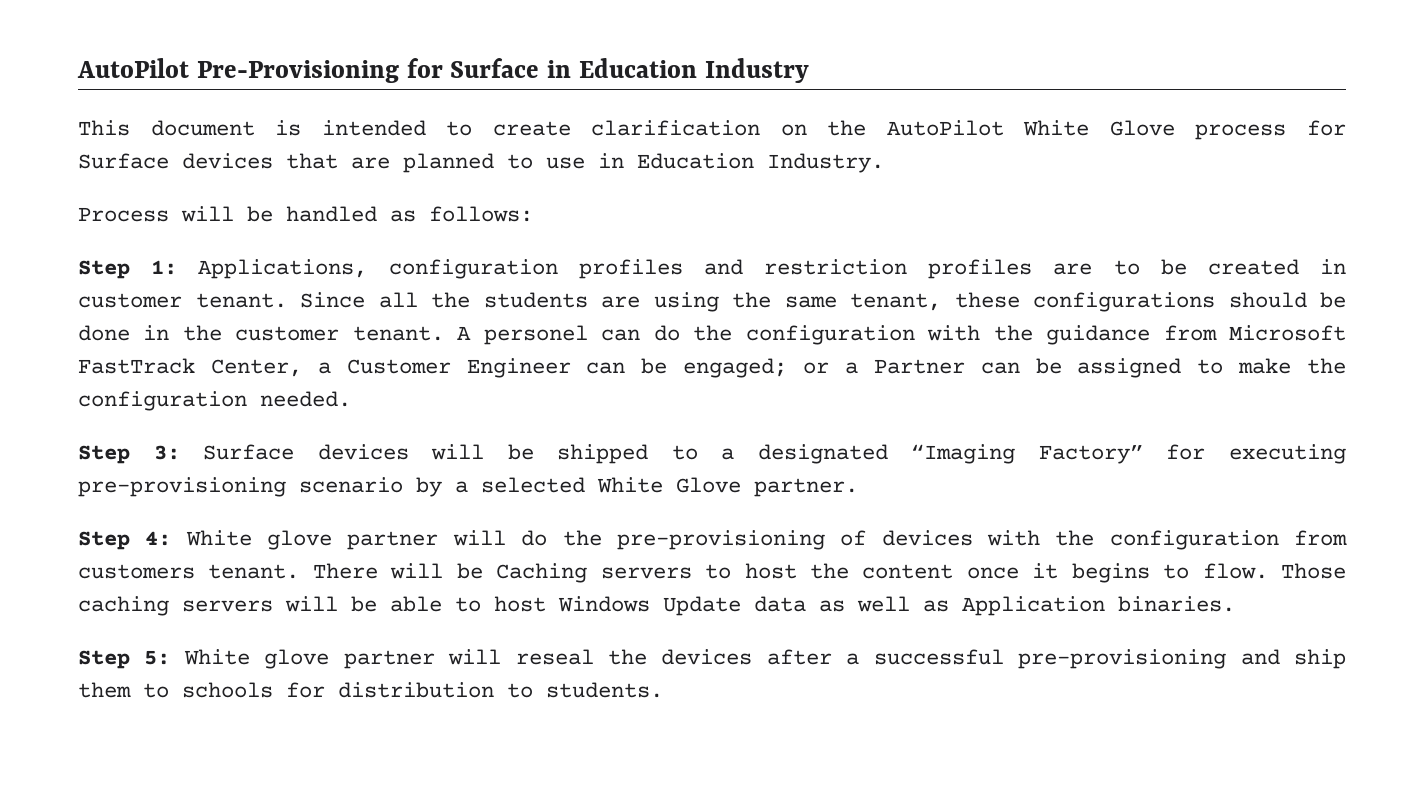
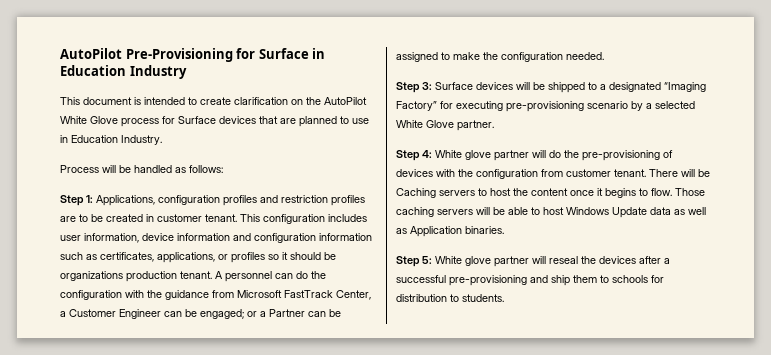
- Since all the students are using the same tenant, these configurations should be done in the customer tenant.
+ This configuration includes user information, device information and configuration information such as certificates, applications, or profiles so it should be organizations production tenant.
- A personel can do the configuration with the guidance from Microsoft FastTrack Center, a Customer Engineer can be engaged; or a Partner can be assigned to make the configuration needed.
+ A personnel can do the configuration with the guidance from Microsoft FastTrack Center, a Customer Engineer can be engaged; or a Partner can be assigned to make the configuration needed.
- Step 4: White glove partner will do the pre-provisioning of devices with the configuration from customers tenant.
+ Step 4: White glove partner will do the pre-provisioning of devices with the configuration from customer tenant.

